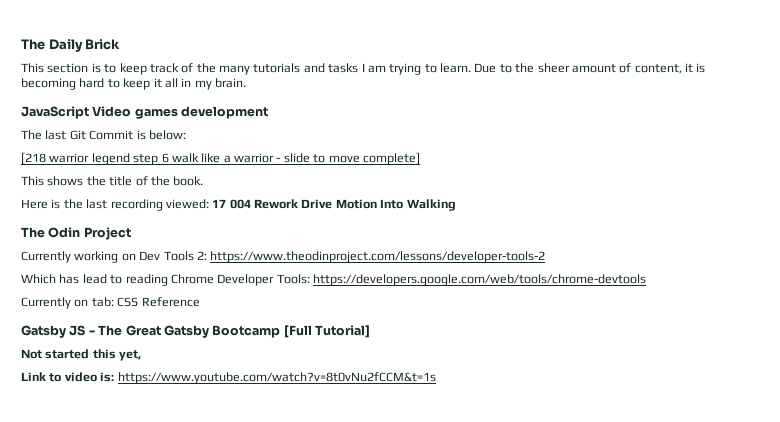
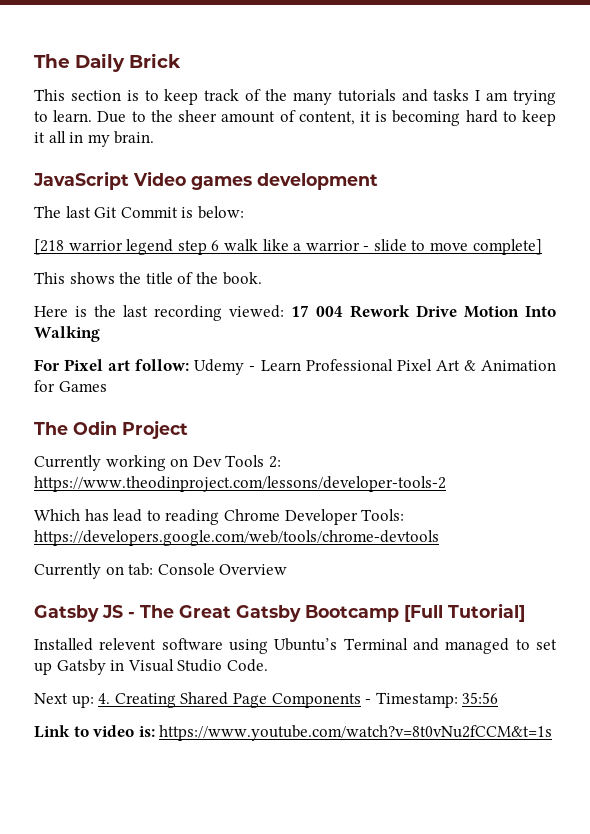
+ For Pixel art follow: Udemy - Learn Professional Pixel Art & Animation for Games
- Currently on tab: CSS Reference
+ Currently on tab: Console Overview
- Not started this yet,
+ Installed relevent software using Ubuntu’s Terminal and managed to set up Gatsby in Visual Studio Code.
+ Next up: 4. Creating Shared Page Components - Timestamp: 35:56

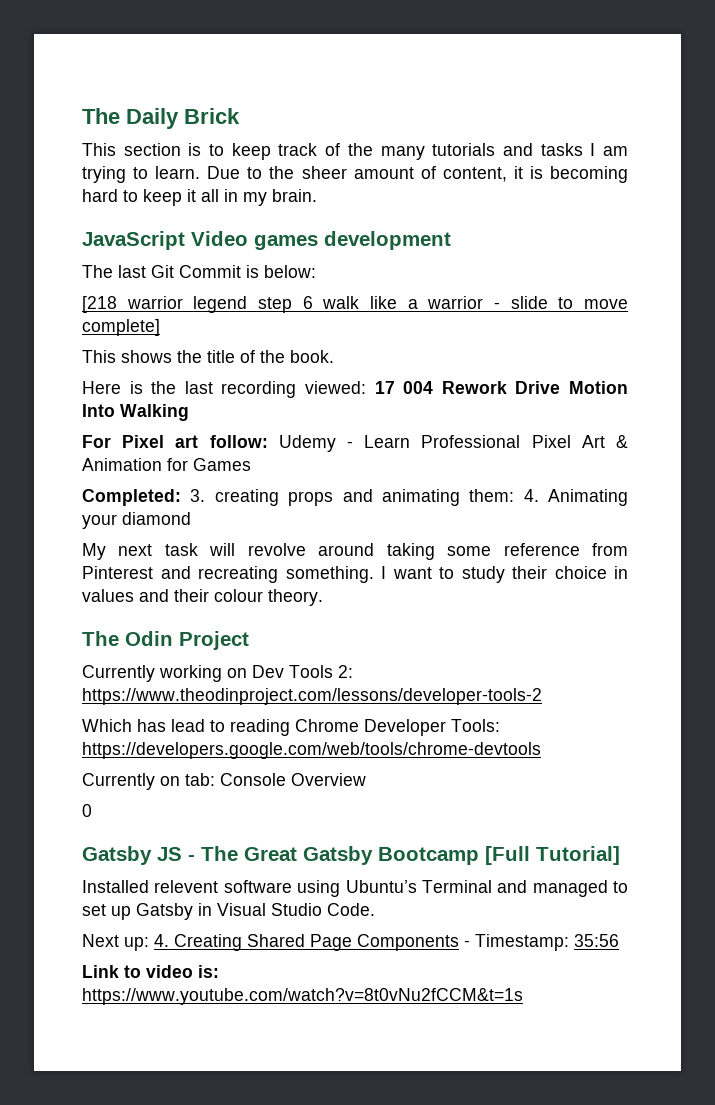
+ Completed: 3. creating props and animating them: 4. Animating your diamond
+ My next task will revolve around taking some reference from Pinterest and recreating something. I want to study their choice in values and their colour theory.
+ 0

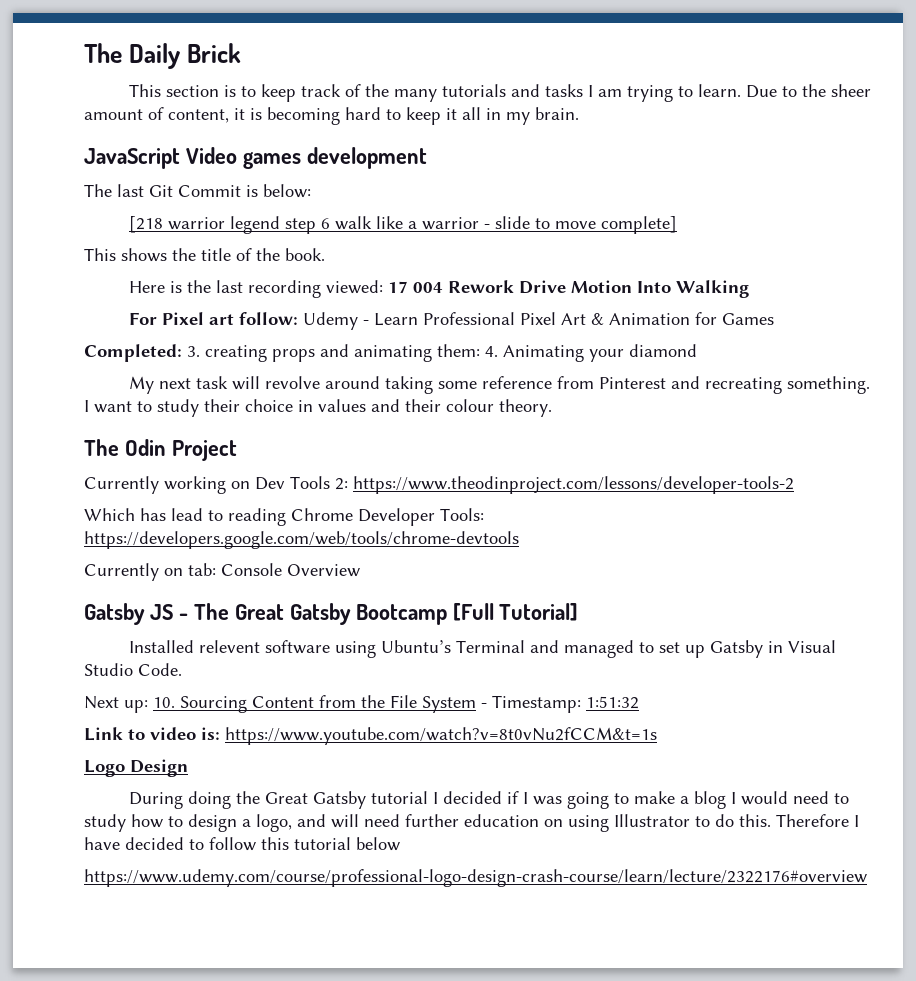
- 0
- Next up: 4. Creating Shared Page Components - Timestamp: 35:56
+ Next up: 10. Sourcing Content from the File System - Timestamp: 1:51:32
+ Logo Design
+ During doing the Great Gatsby tutorial I decided if I was going to make a blog I would need to study how to design a logo, and will need further education on using Illustrator to do this. Therefore I have decided to follow this tutorial below
+ https://www.udemy.com/course/professional-logo-design-crash-course/learn/lecture/2322176#overview

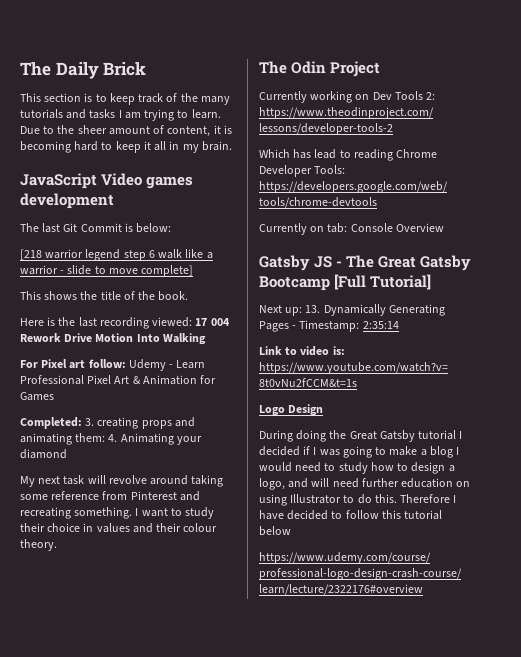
- Installed relevent software using Ubuntu’s Terminal and managed to set up Gatsby in Visual Studio Code.
- Next up: 10. Sourcing Content from the File System - Timestamp: 1:51:32
+ Next up: 13. Dynamically Generating Pages - Timestamp: 2:35:14

